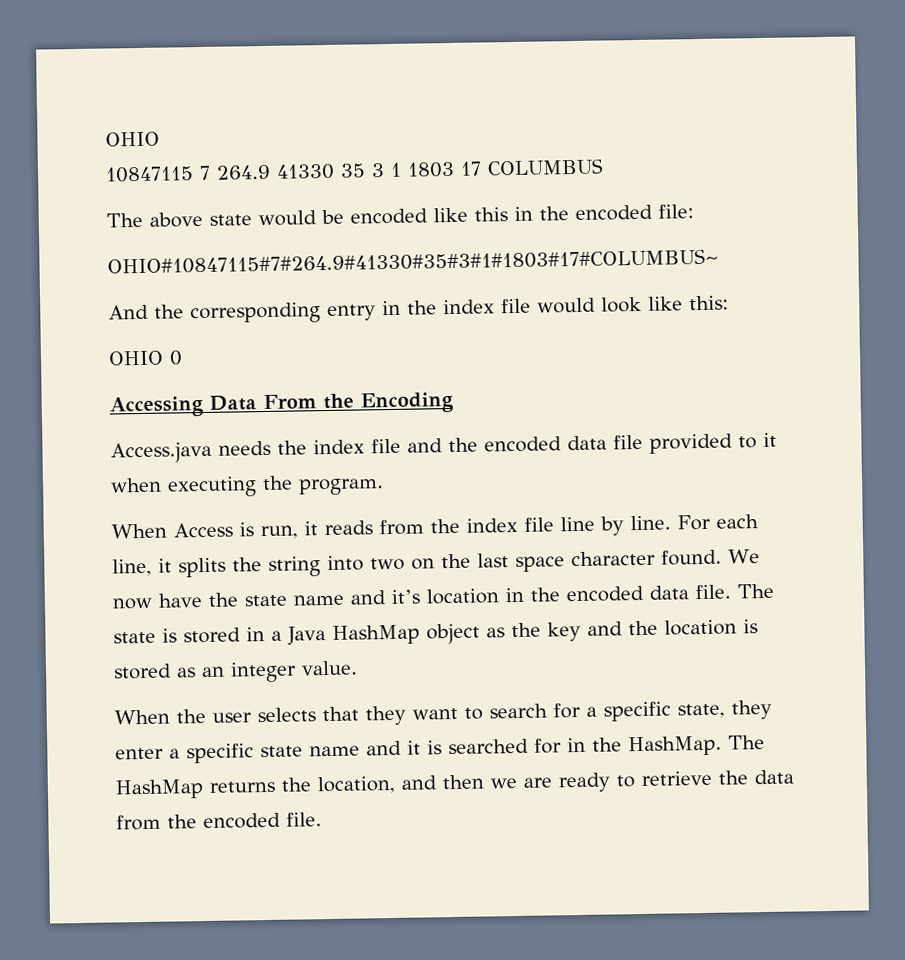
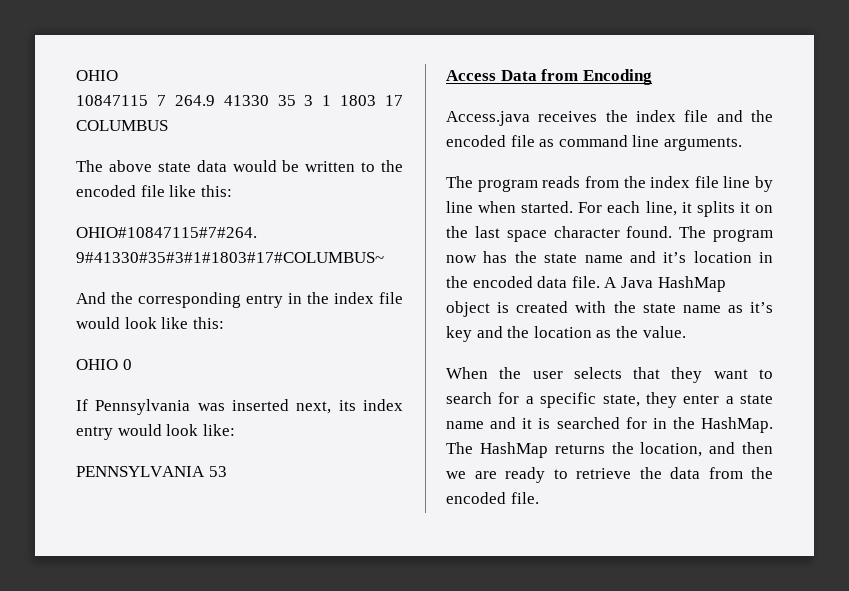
- The above state would be encoded like this in the encoded file:
+ The above state data would be written to the encoded file like this:
- Accessing Data From the Encoding
+ If Pennsylvania was inserted next, its index entry would look like:
+ PENNSYLVANIA 53
+ Access Data from Encoding
- Access.java needs the index file and the encoded data file provided to it when executing the program.
- When Access is run, it reads from the index file line by line.
+ Access.java receives the index file and the encoded file as command line arguments.
+ The program reads from the index file line by line when started.
- For each line, it splits the string into two on the last space character found.
+ For each line, it splits it on the last space character found.
- We now have the state name and it’s location in the encoded data file.
+ The program now has the state name and it’s location in the encoded data file.
- The state is stored in a Java HashMap object as the key and the location is stored as an integer value.
+ A Java HashMap object is created with the state name as it’s key and the location as the value.
- When the user selects that they want to search for a specific state, they enter a specific state name and it is searched for in the HashMap.
+ When the user selects that they want to search for a specific state, they enter a state name and it is searched for in the HashMap.

